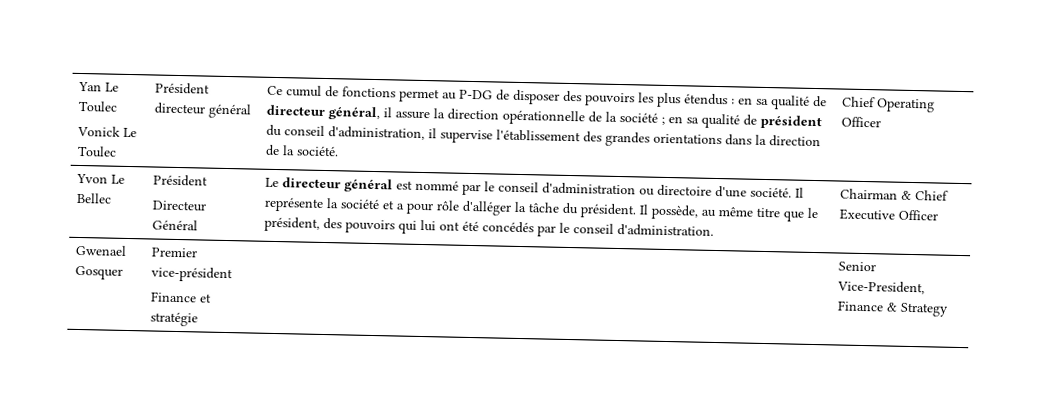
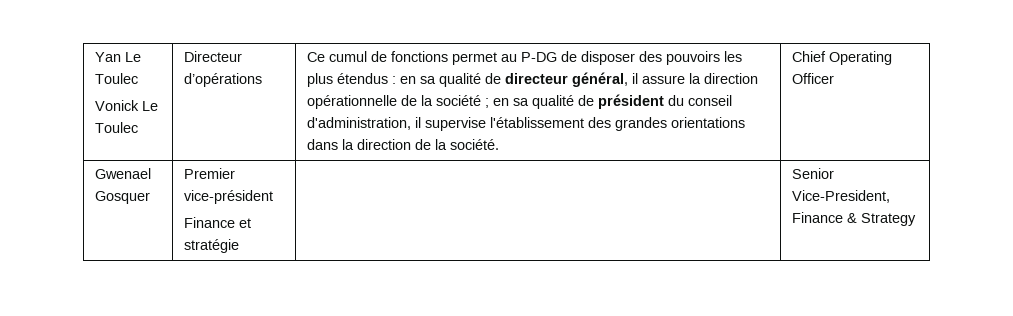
- Président directeur général
+ Directeur d’opérations
- Yvon Le Bellec | Président
- Directeur Général | Le directeur général est nommé par le conseil d'administration ou directoire d'une société. Il représente la société et a pour rôle d'alléger la tâche du président. Il possède, au même titre que le président, des pouvoirs qui lui ont été concédés par le conseil d'administration. | Chairman & Chief Executive Officer

